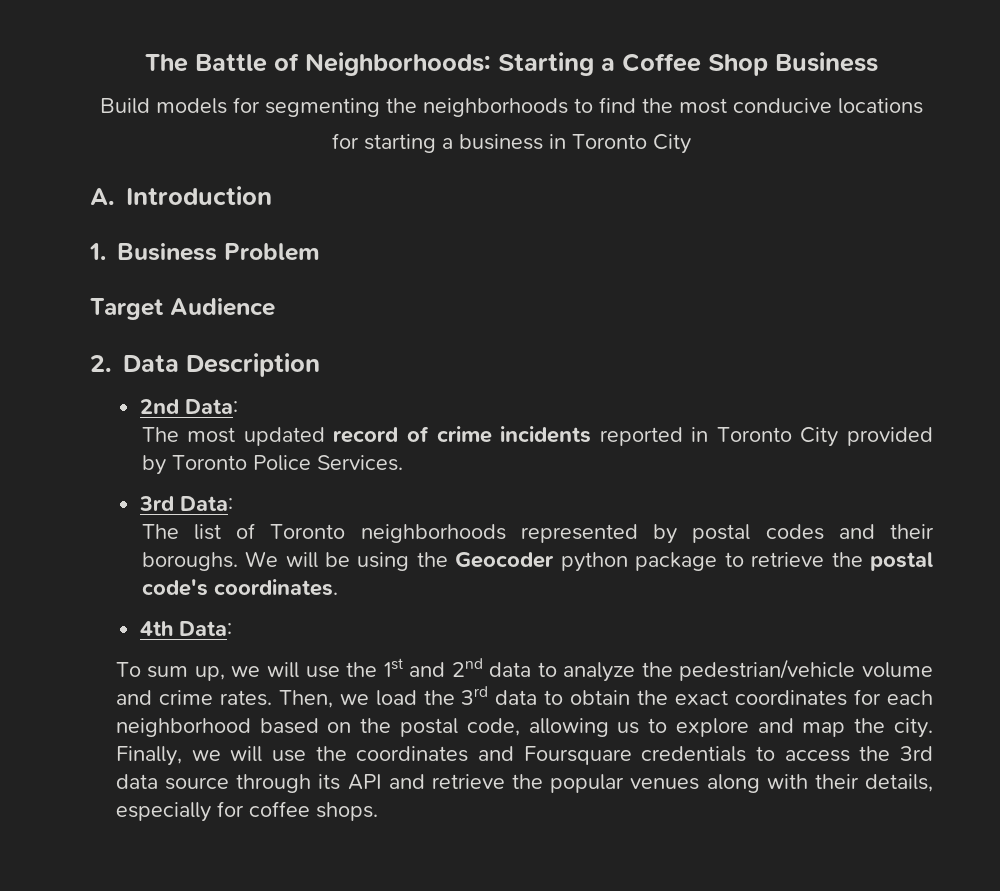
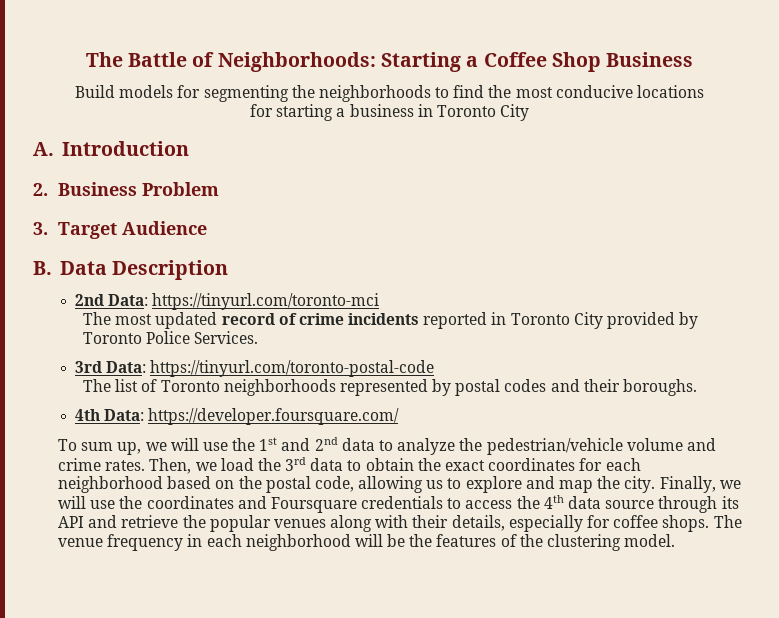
- 1. Business Problem
+ 2. Business Problem
- Target Audience
+ 3. Target Audience
- 2. Data Description
+ B. Data Description
- 2nd Data:
+ 2nd Data: https://tinyurl.com/toronto-mci
- 3rd Data:
+ 3rd Data: https://tinyurl.com/toronto-postal-code
- We will be using the Geocoder python package to retrieve the postal code's coordinates.
- 4th Data:
+ 4th Data: https://developer.foursquare.com/
- Finally, we will use the coordinates and Foursquare credentials to access the 3rd data source through its API and retrieve the popular venues along with their details, especially for coffee shops.
+ Finally, we will use the coordinates and Foursquare credentials to access the 4th data source through its API and retrieve the popular venues along with their details, especially for coffee shops.
+ The venue frequency in each neighborhood will be the features of the clustering model.

